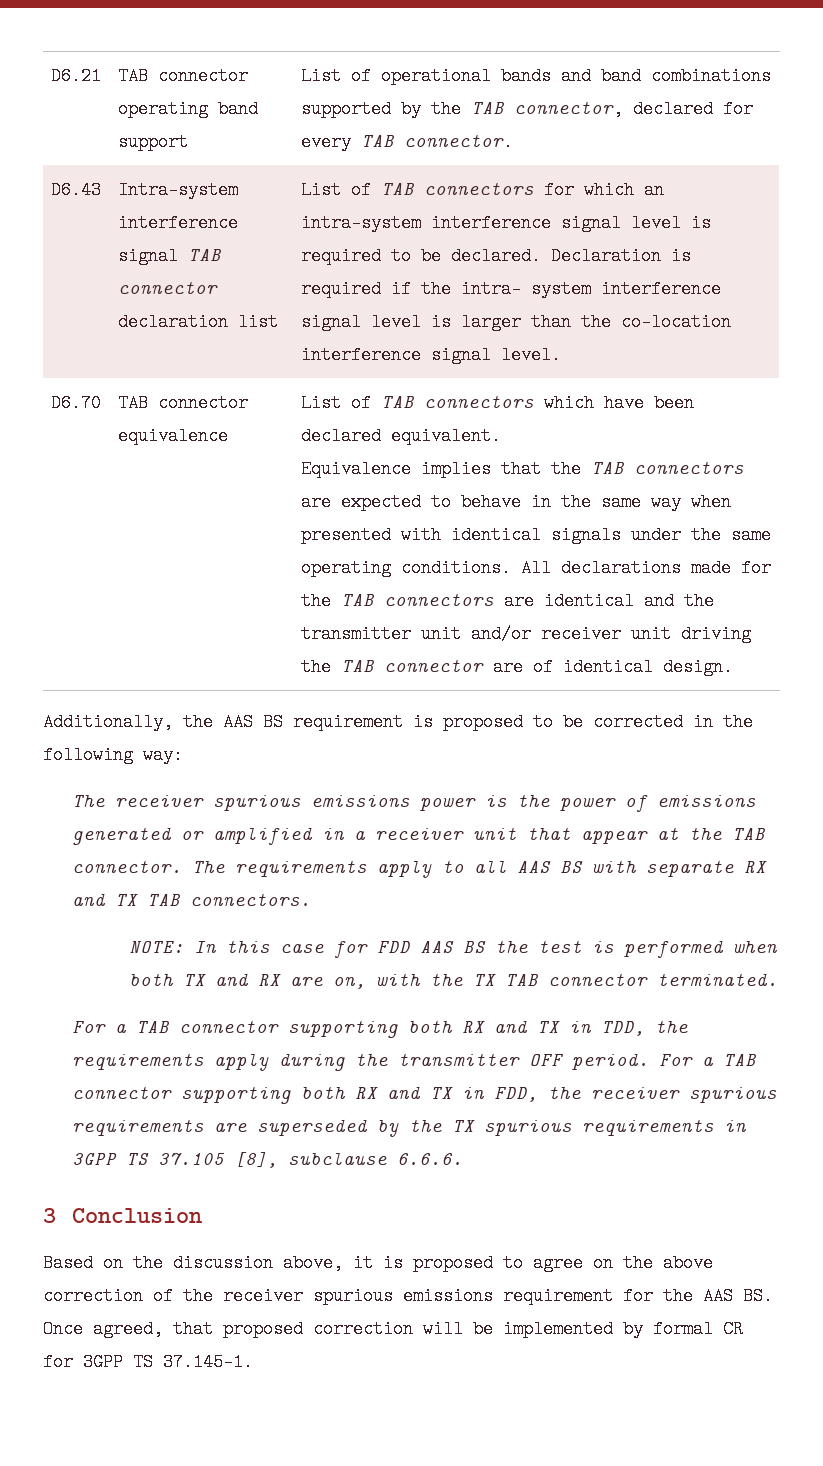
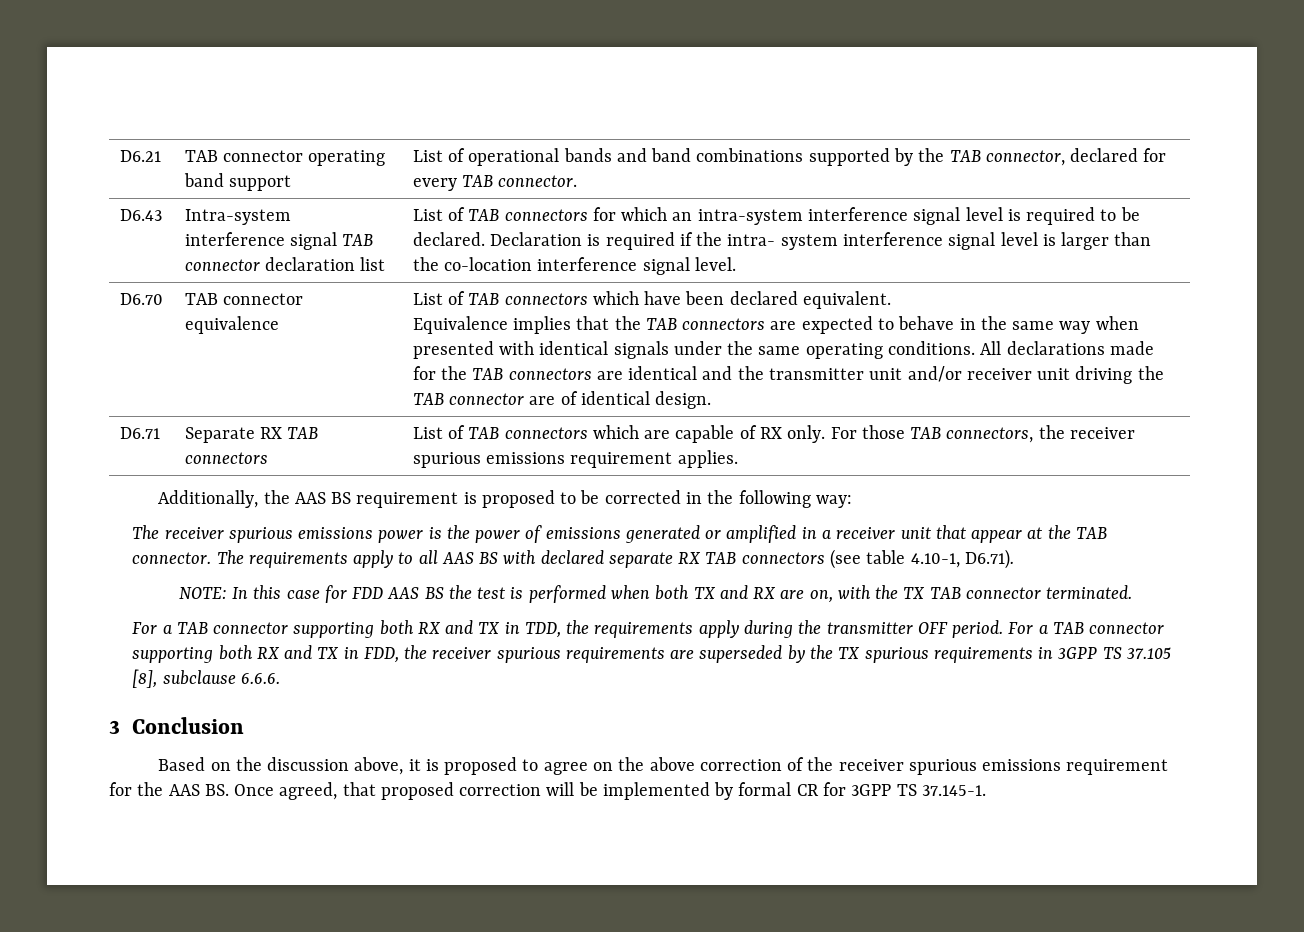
+ D6.71 | Separate RX TAB connectors | List of TAB connectors which are capable of RX only. For those TAB connectors, the receiver spurious emissions requirement applies.
- The requirements apply to all AAS BS with separate RX and TX TAB connectors.
+ The requirements apply to all AAS BS with declared separate RX TAB connectors (see table 4.10-1, D6.71).

